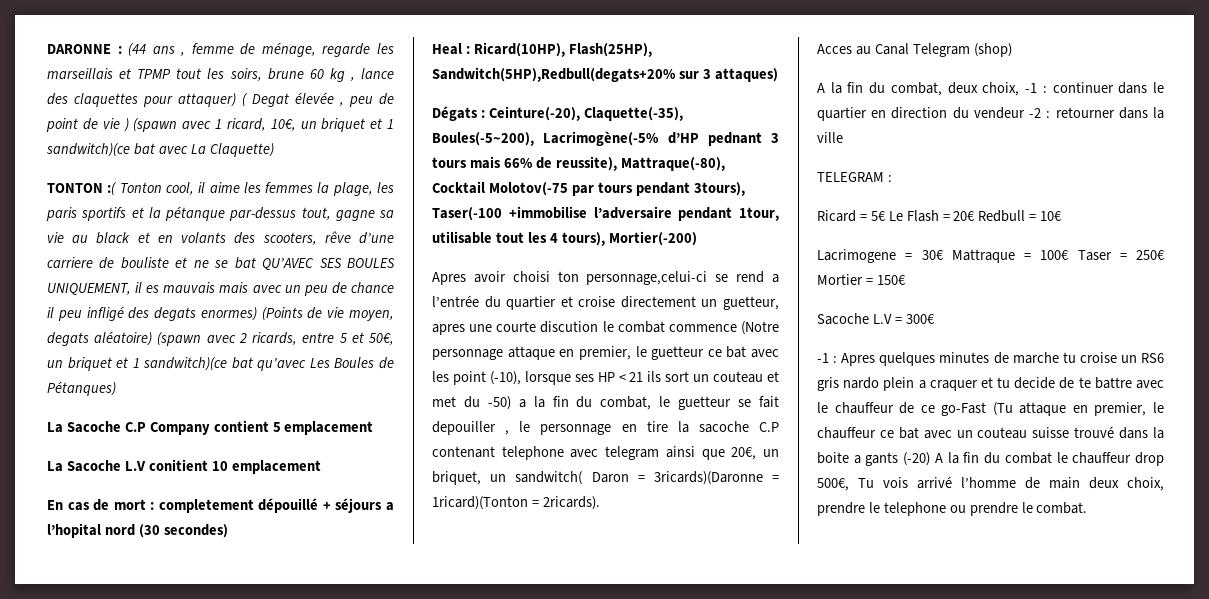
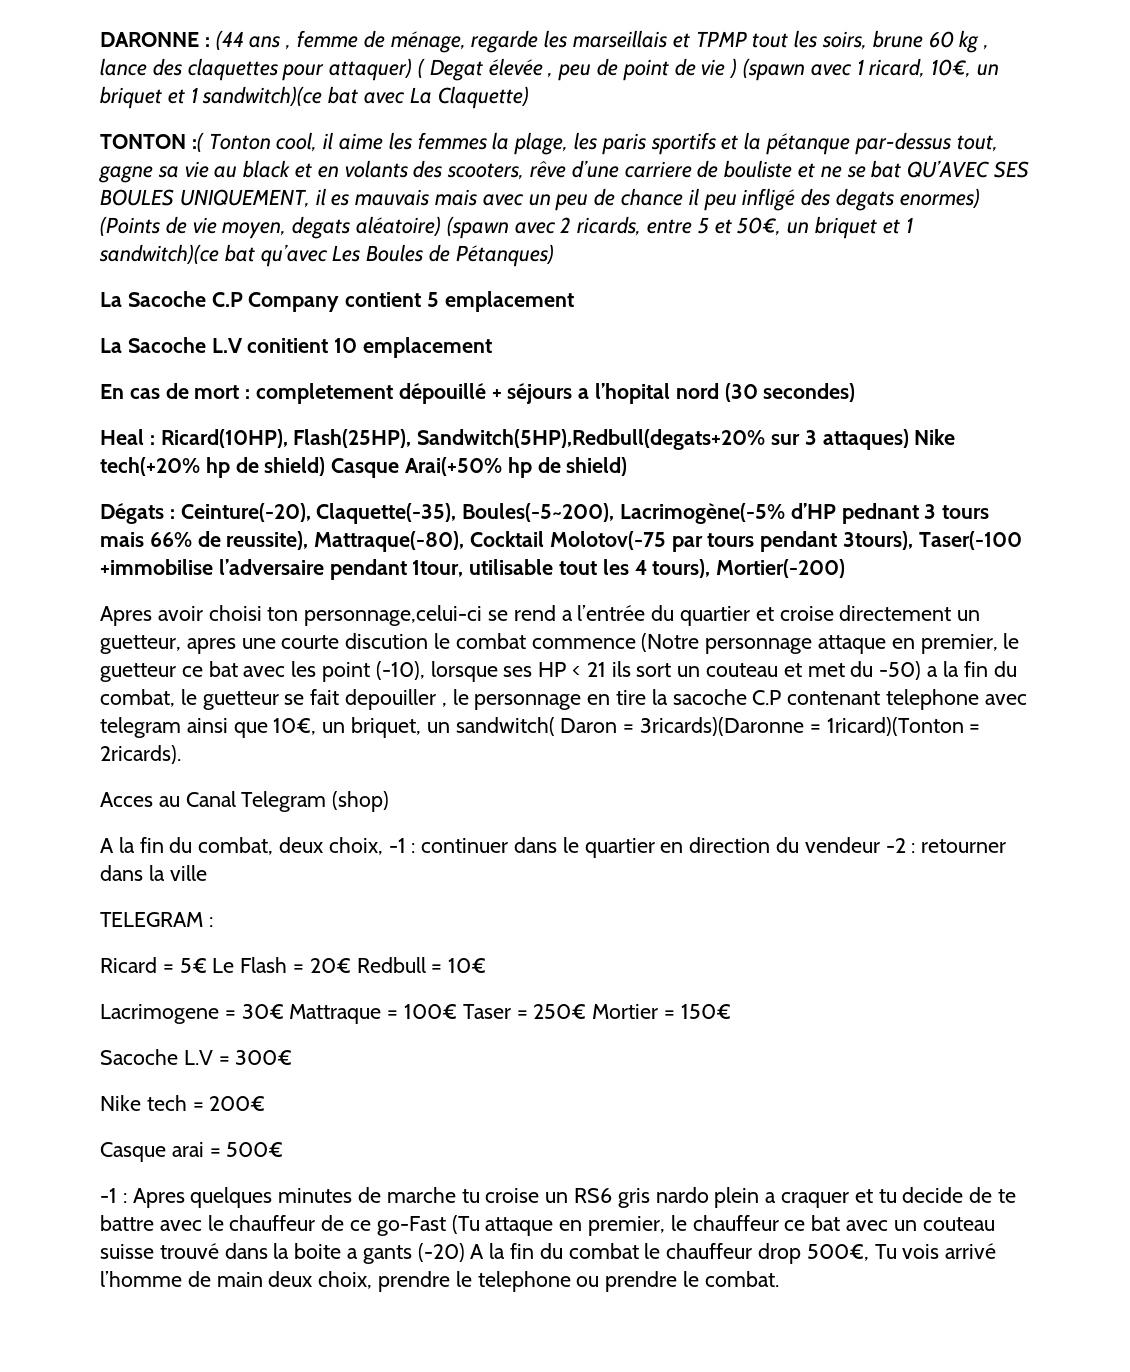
- Heal : Ricard(10HP), Flash(25HP), Sandwitch(5HP),Redbull(degats+20% sur 3 attaques)
+ Heal : Ricard(10HP), Flash(25HP), Sandwitch(5HP),Redbull(degats+20% sur 3 attaques) Nike tech(+20% hp de shield) Casque Arai(+50% hp de shield)
- Apres avoir choisi ton personnage,celui-ci se rend a l’entrée du quartier et croise directement un guetteur, apres une courte discution le combat commence (Notre personnage attaque en premier, le guetteur ce bat avec les point (-10), lorsque ses HP < 21 ils sort un couteau et met du -50) a la fin du combat, le guetteur se fait depouiller , le personnage en tire la sacoche C.P contenant telephone avec telegram ainsi que 20€, un briquet, un sandwitch( Daron = 3ricards)(Daronne = 1ricard)(Tonton = 2ricards).
+ Apres avoir choisi ton personnage,celui-ci se rend a l’entrée du quartier et croise directement un guetteur, apres une courte discution le combat commence (Notre personnage attaque en premier, le guetteur ce bat avec les point (-10), lorsque ses HP < 21 ils sort un couteau et met du -50) a la fin du combat, le guetteur se fait depouiller , le personnage en tire la sacoche C.P contenant telephone avec telegram ainsi que 10€, un briquet, un sandwitch( Daron = 3ricards)(Daronne = 1ricard)(Tonton = 2ricards).
+ Nike tech = 200€
+ Casque arai = 500€

